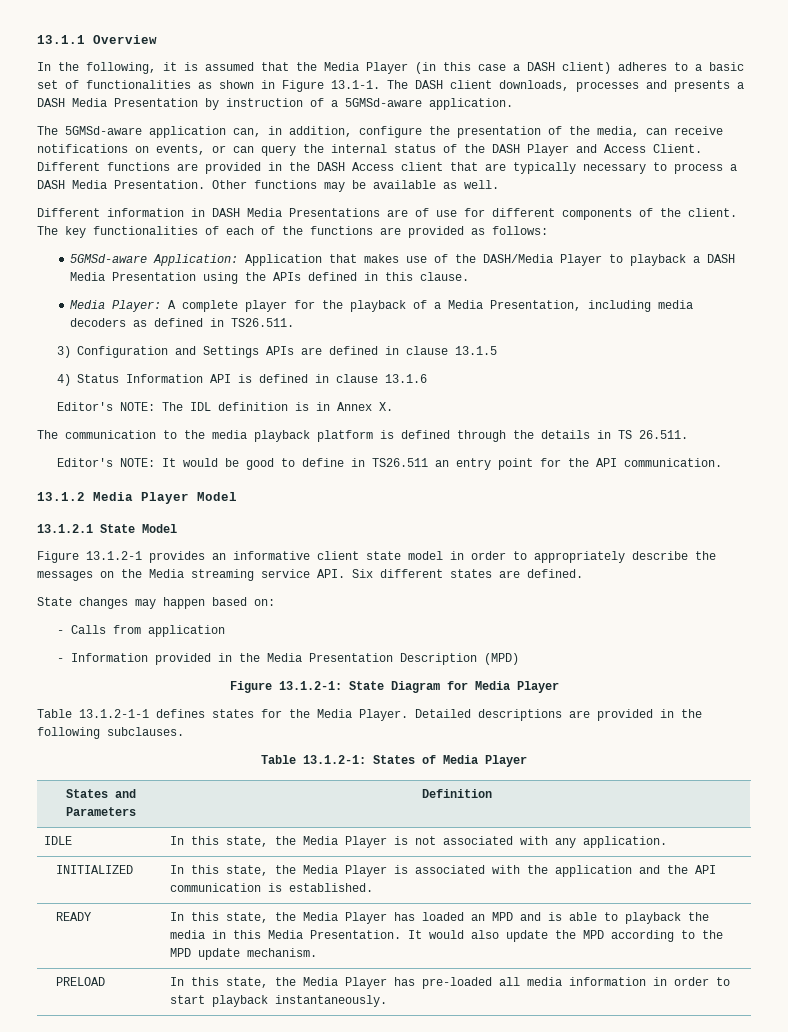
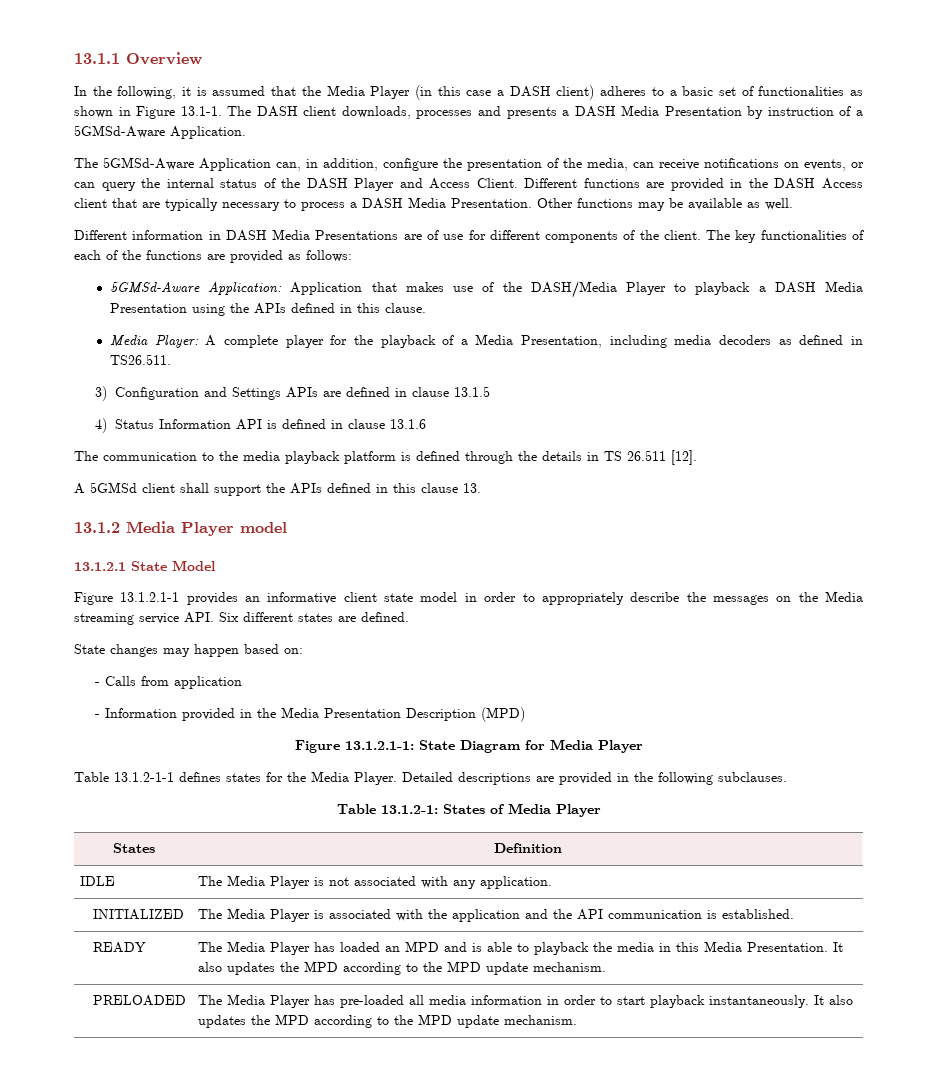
- In the following, it is assumed that the Media Player (in this case a DASH client) adheres to a basic set of functionalities as shown in Figure 13.1-1. The DASH client downloads, processes and presents a DASH Media Presentation by instruction of a 5GMSd-aware application.
- The 5GMSd-aware application can, in addition, configure the presentation of the media, can receive notifications on events, or can query the internal status of the DASH Player and Access Client.
+ In the following, it is assumed that the Media Player (in this case a DASH client) adheres to a basic set of functionalities as shown in Figure 13.1-1. The DASH client downloads, processes and presents a DASH Media Presentation by instruction of a 5GMSd-Aware Application.
+ The 5GMSd-Aware Application can, in addition, configure the presentation of the media, can receive notifications on events, or can query the internal status of the DASH Player and Access Client.
- 5GMSd-aware Application: Application that makes use of the DASH/Media Player to playback a DASH Media Presentation using the APIs defined in this clause.
+ 5GMSd-Aware Application: Application that makes use of the DASH/Media Player to playback a DASH Media Presentation using the APIs defined in this clause.
- Editor's NOTE: The IDL definition is in Annex X.
- The communication to the media playback platform is defined through the details in TS 26.511.
- Editor's NOTE: It would be good to define in TS26.511 an entry point for the API communication.
+ The communication to the media playback platform is defined through the details in TS 26.511 [12].
+ A 5GMSd client shall support the APIs defined in this clause 13.
- 13.1.2 Media Player Model
+ 13.1.2 Media Player model
- Figure 13.1.2-1 provides an informative client state model in order to appropriately describe the messages on the Media streaming service API. Six different states are defined.
+ Figure 13.1.2.1-1 provides an informative client state model in order to appropriately describe the messages on the Media streaming service API. Six different states are defined.
- Figure 13.1.2-1: State Diagram for Media Player
+ Figure 13.1.2.1-1: State Diagram for Media Player
- States and Parameters | Definition
+ States | Definition
- IDLE | In this state, the Media Player is not associated with any application.
+ IDLE | The Media Player is not associated with any application.
- INITIALIZED | In this state, the Media Player is associated with the application and the API communication is established.
+ INITIALIZED | The Media Player is associated with the application and the API communication is established.
- READY | In this state, the Media Player has loaded an MPD and is able to playback the media in this Media Presentation. It would also update the MPD according to the MPD update mechanism.
+ READY | The Media Player has loaded an MPD and is able to playback the media in this Media Presentation. It also updates the MPD according to the MPD update mechanism.
- PRELOAD | In this state, the Media Player has pre-loaded all media information in order to start playback instantaneously.
+ PRELOADED | The Media Player has pre-loaded all media information in order to start playback instantaneously. It also updates the MPD according to the MPD update mechanism.

